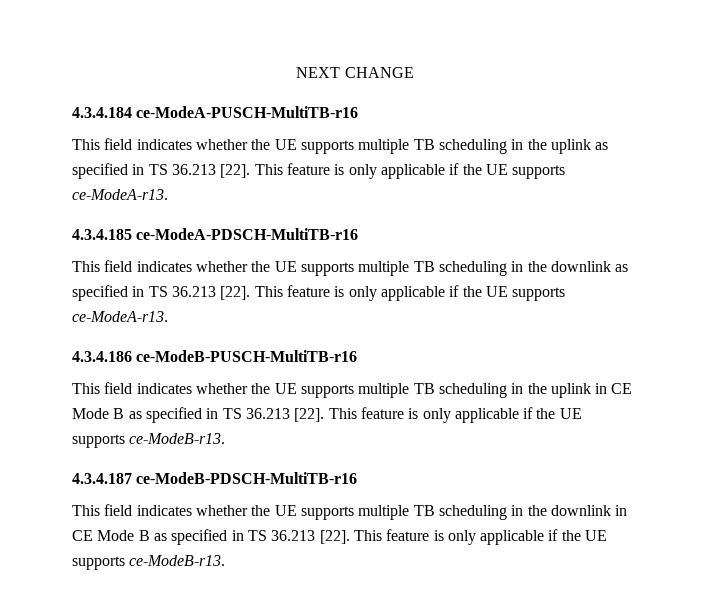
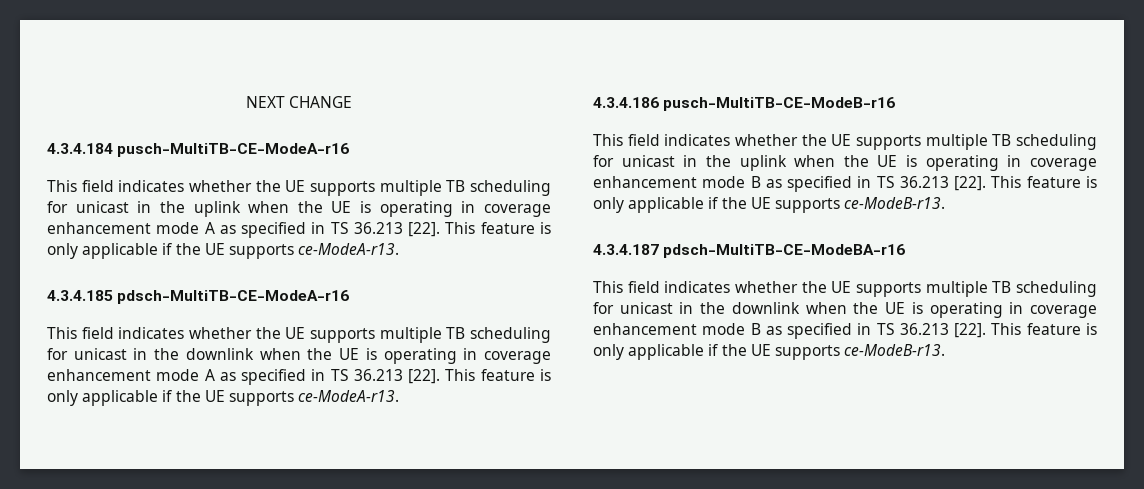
- 4.3.4.184 ce-ModeA-PUSCH-MultiTB-r16
+ 4.3.4.184 pusch-MultiTB-CE-ModeA-r16
- This field indicates whether the UE supports multiple TB scheduling in the uplink as specified in TS 36.213 [22].
+ This field indicates whether the UE supports multiple TB scheduling for unicast in the uplink when the UE is operating in coverage enhancement mode A as specified in TS 36.213 [22].
- 4.3.4.185 ce-ModeA-PDSCH-MultiTB-r16
+ 4.3.4.185 pdsch-MultiTB-CE-ModeA-r16
- This field indicates whether the UE supports multiple TB scheduling in the downlink as specified in TS 36.213 [22].
+ This field indicates whether the UE supports multiple TB scheduling for unicast in the downlink when the UE is operating in coverage enhancement mode A as specified in TS 36.213 [22].
- 4.3.4.186 ce-ModeB-PUSCH-MultiTB-r16
+ 4.3.4.186 pusch-MultiTB-CE-ModeB-r16
- This field indicates whether the UE supports multiple TB scheduling in the uplink in CE Mode B as specified in TS 36.213 [22].
+ This field indicates whether the UE supports multiple TB scheduling for unicast in the uplink when the UE is operating in coverage enhancement mode B as specified in TS 36.213 [22].
- 4.3.4.187 ce-ModeB-PDSCH-MultiTB-r16
+ 4.3.4.187 pdsch-MultiTB-CE-ModeBA-r16
- This field indicates whether the UE supports multiple TB scheduling in the downlink in CE Mode B as specified in TS 36.213 [22].
+ This field indicates whether the UE supports multiple TB scheduling for unicast in the downlink when the UE is operating in coverage enhancement mode B as specified in TS 36.213 [22].

